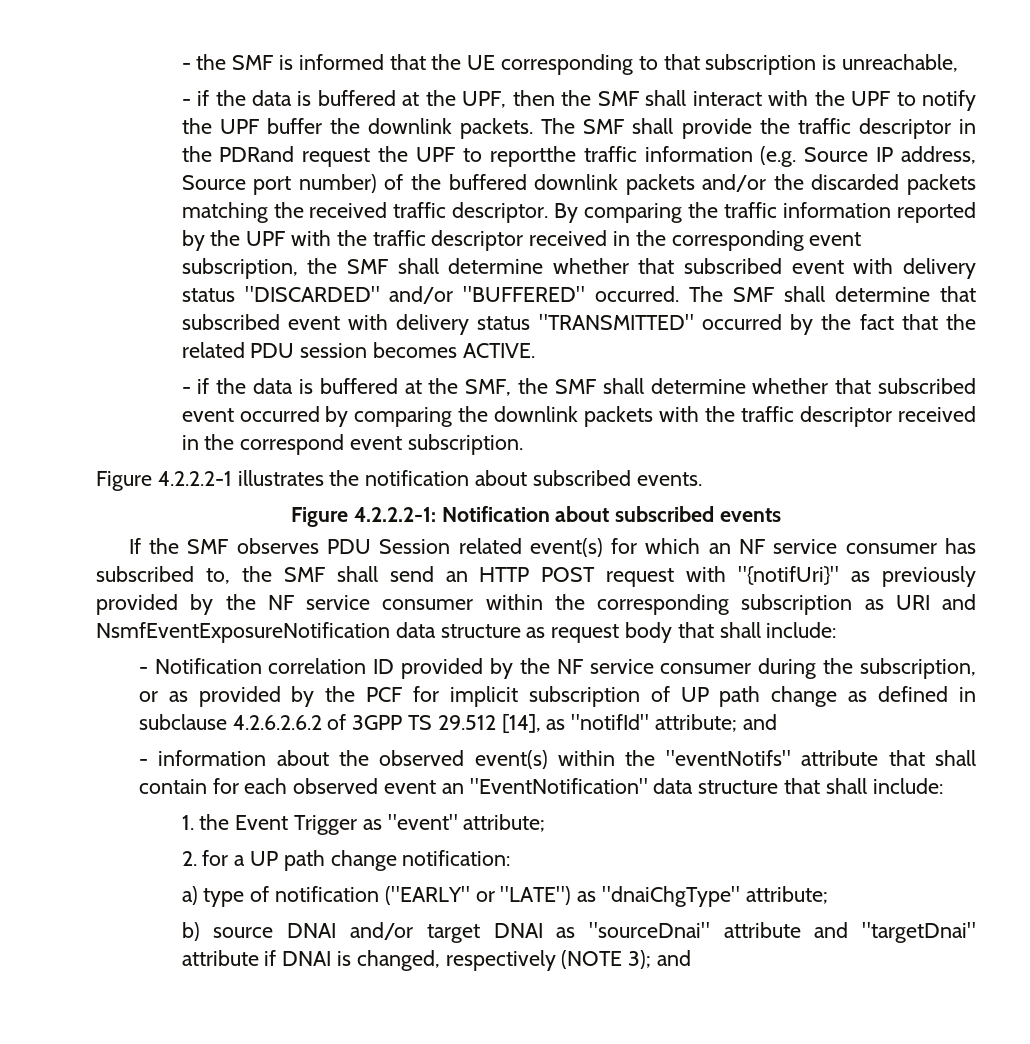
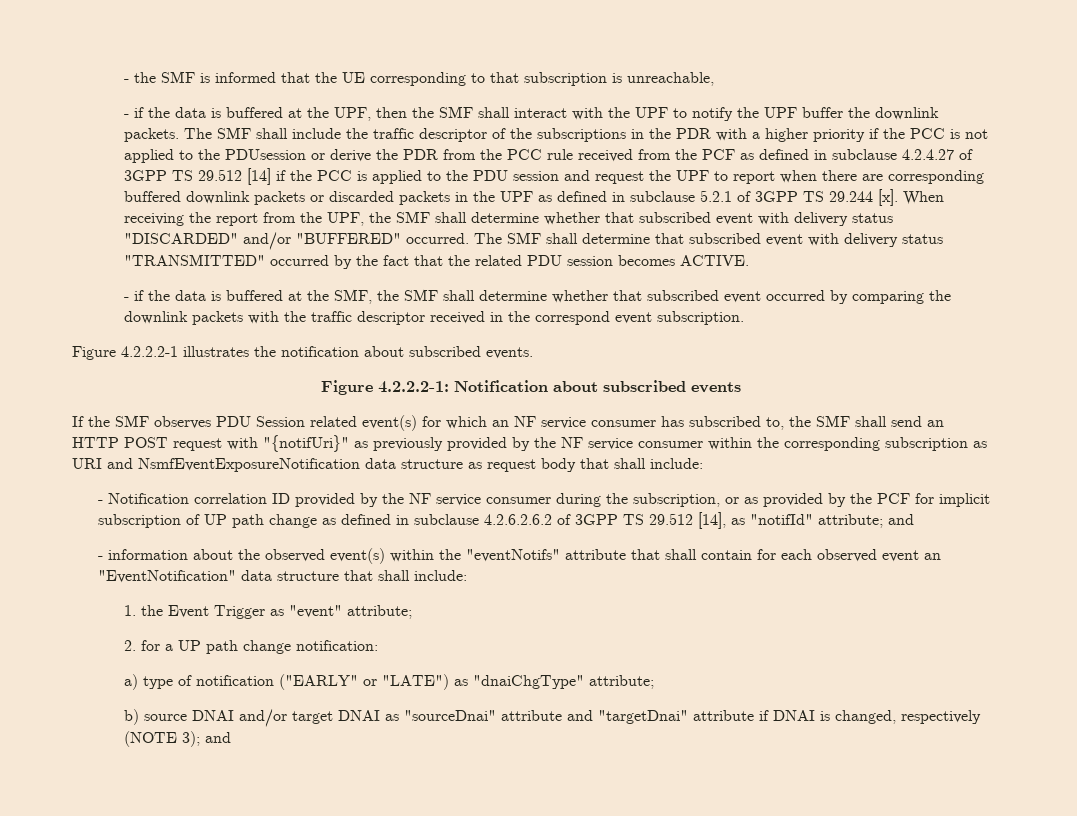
- The SMF shall provide the traffic descriptor in the PDRand request the UPF to reportthe traffic information (e.g. Source IP address, Source port number) of the buffered downlink packets and/or the discarded packets matching the received traffic descriptor. By comparing the traffic information reported by the UPF with the traffic descriptor received in the corresponding event subscription, the SMF shall determine whether that subscribed event with delivery status "DISCARDED" and/or "BUFFERED" occurred.
+ The SMF shall include the traffic descriptor of the subscriptions in the PDR with a higher priority if the PCC is not applied to the PDUsession or derive the PDR from the PCC rule received from the PCF as defined in subclause 4.2.4.27 of 3GPP TS 29.512 [14] if the PCC is applied to the PDU session and request the UPF to report when there are corresponding buffered downlink packets or discarded packets in the UPF as defined in subclause 5.2.1 of 3GPP TS 29.244 [x]. When receiving the report from the UPF, the SMF shall determine whether that subscribed event with delivery status "DISCARDED" and/or "BUFFERED" occurred.

